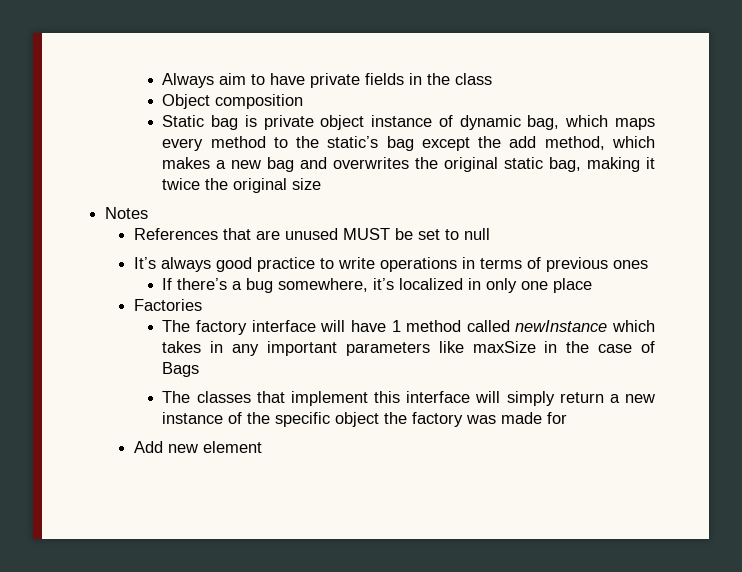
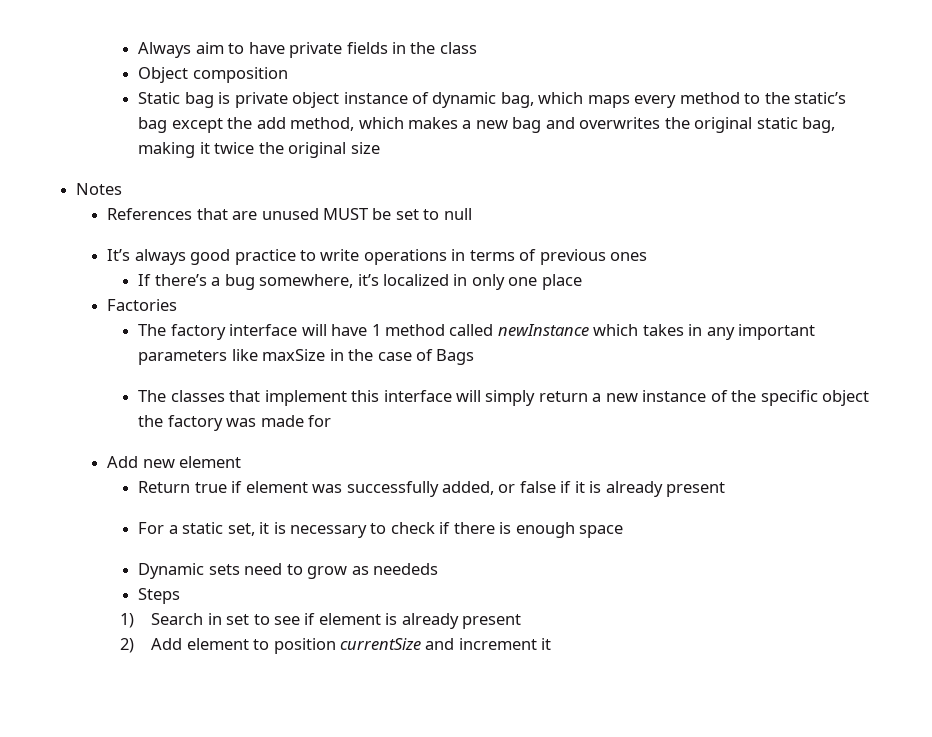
+ Return true if element was successfully added, or false if it is already present
+ For a static set, it is necessary to check if there is enough space
+ Dynamic sets need to grow as neededs
+ Steps
+ 1) Search in set to see if element is already present
+ 2) Add element to position currentSize and increment it

